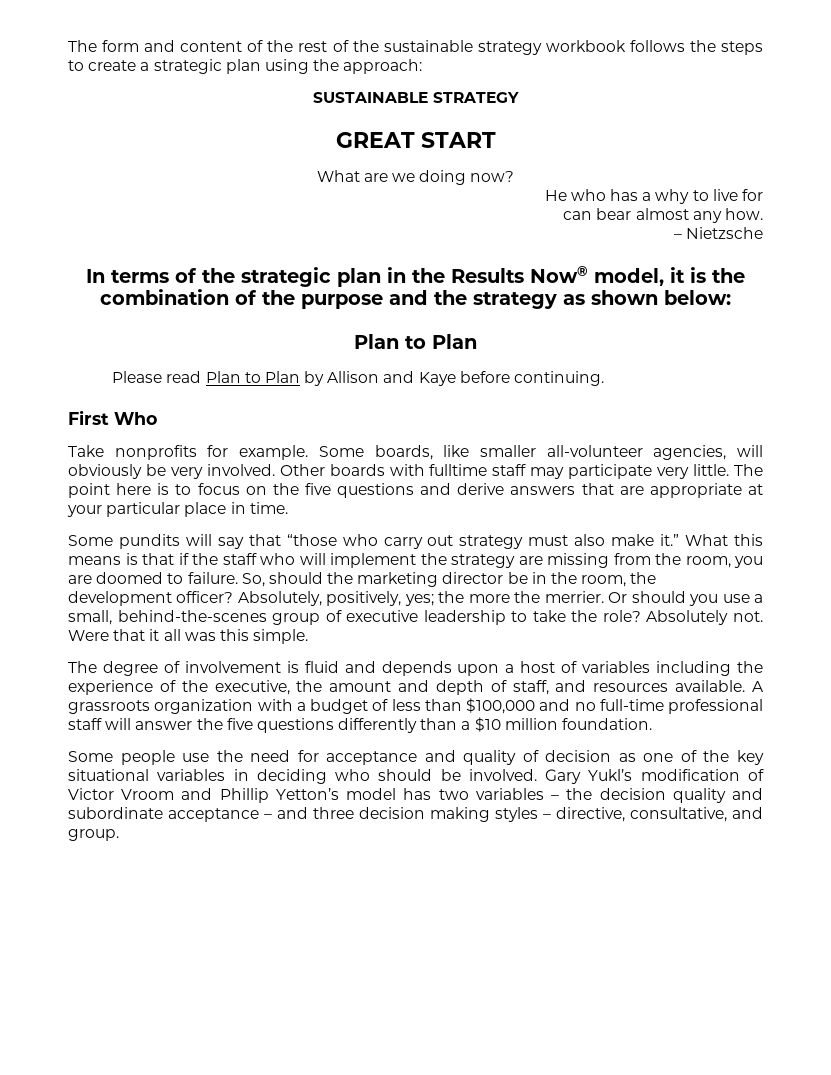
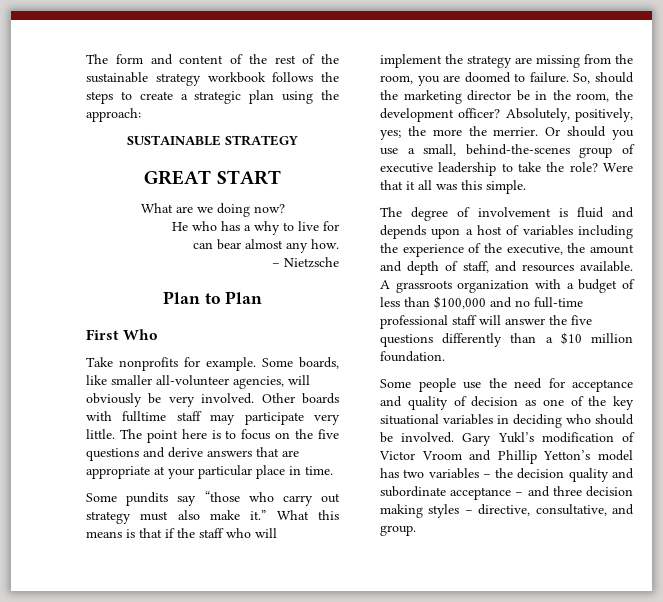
- In terms of the strategic plan in the Results Now® model, it is the combination of the purpose and the strategy as shown below:
  Plan to Plan
- Please read Plan to Plan by Allison and Kaye before continuing.
- Some pundits will say that “those who carry out strategy must also make it.”
+ Some pundits say “those who carry out strategy must also make it.”
- Absolutely not.

